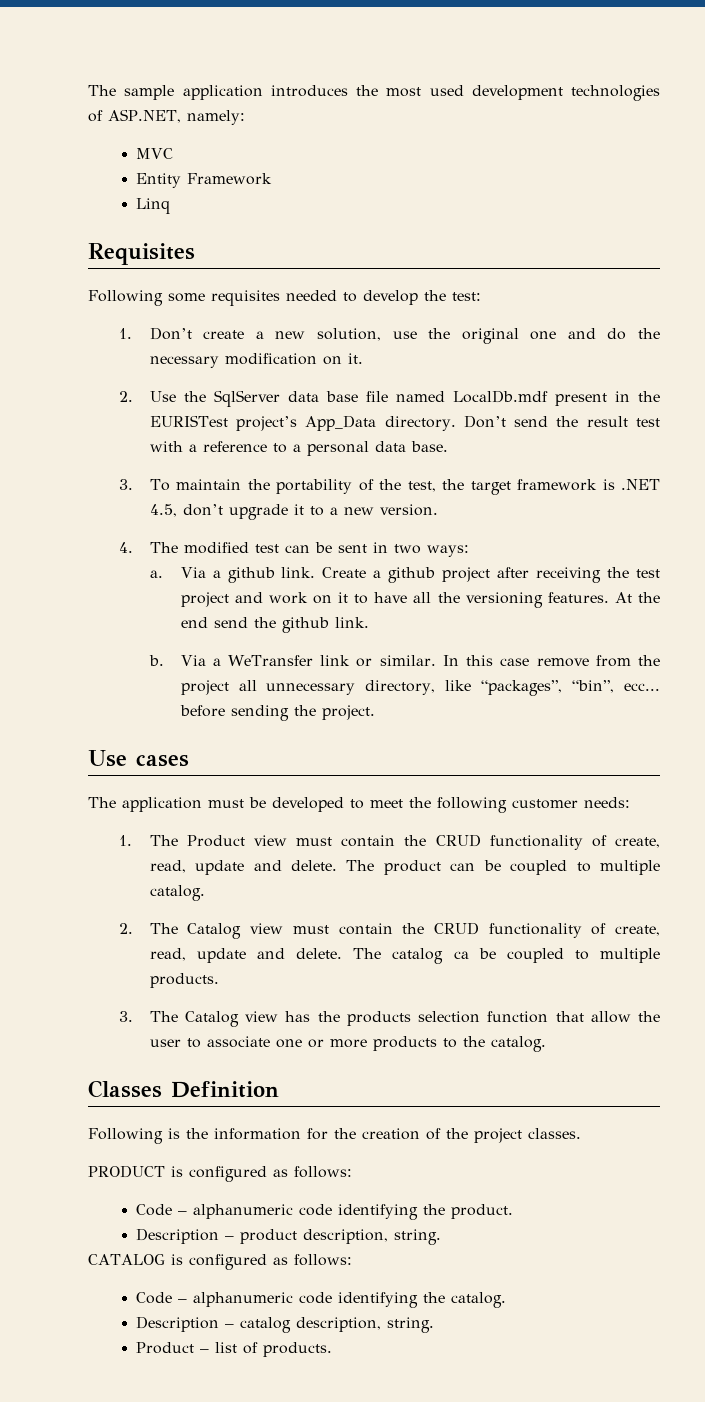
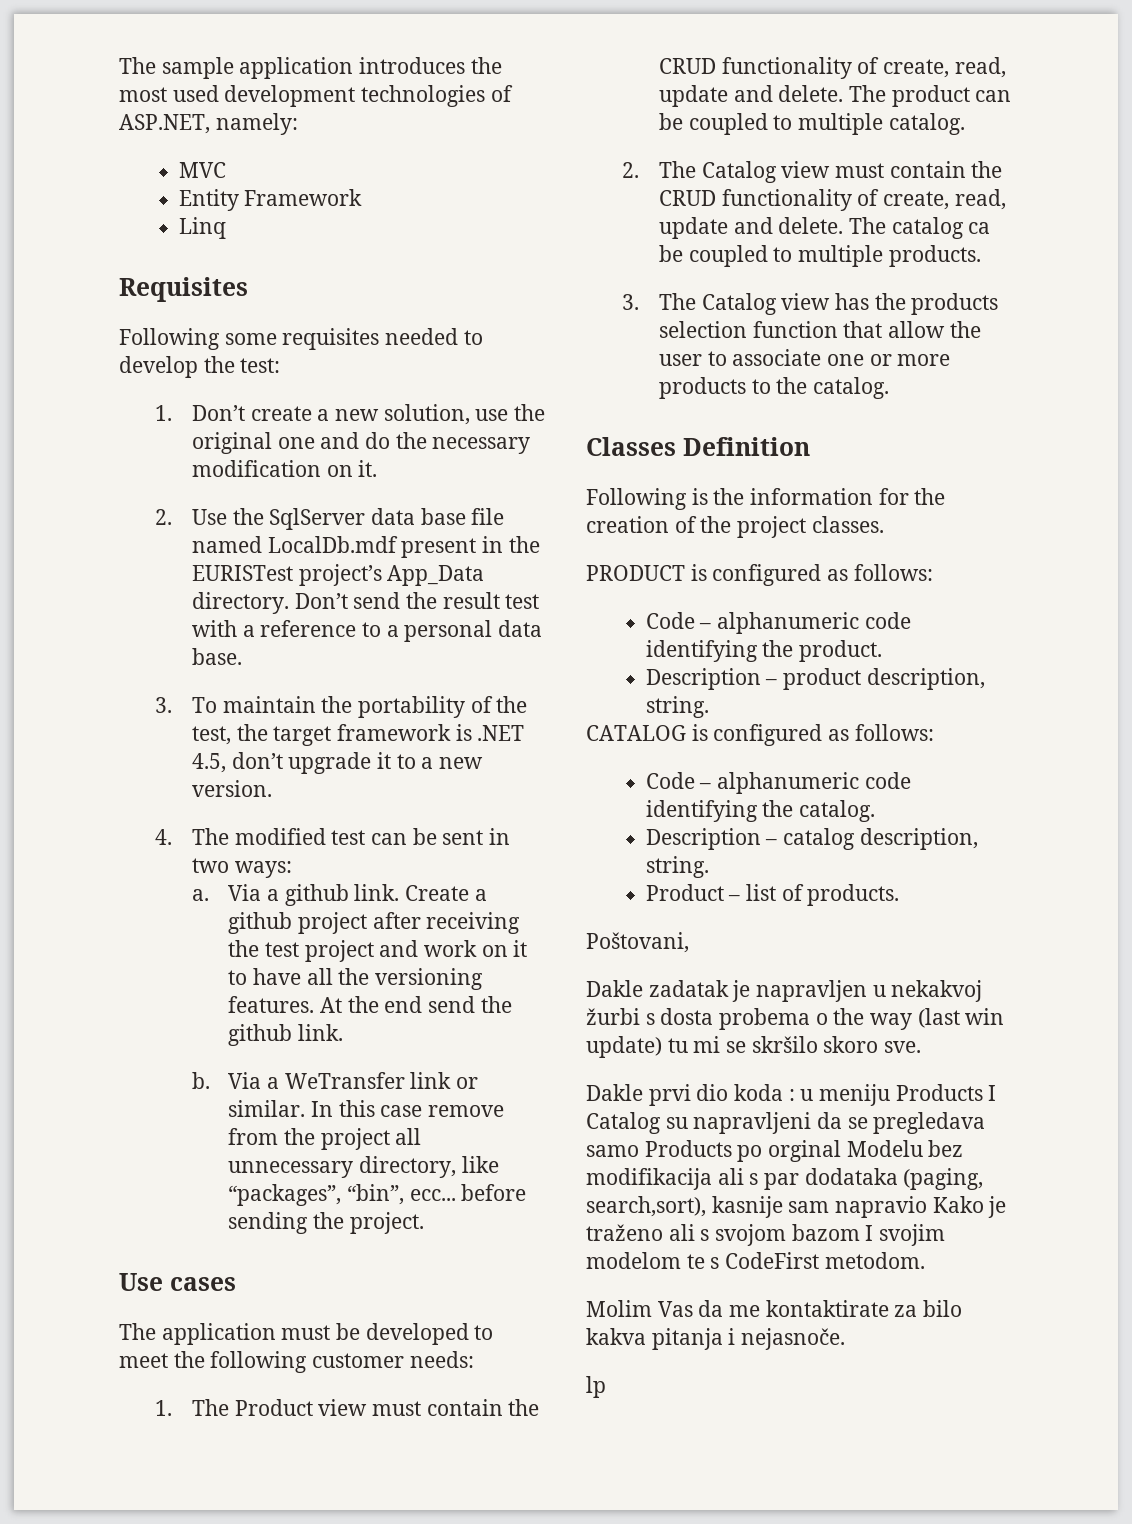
+ Poštovani,
+ Dakle zadatak je napravljen u nekakvoj žurbi s dosta probema o the way (last win update) tu mi se skršilo skoro sve.
+ Dakle prvi dio koda : u meniju Products I Catalog su napravljeni da se pregledava samo Products po orginal Modelu bez modifikacija ali s par dodataka (paging, search,sort), kasnije sam napravio Kako je traženo ali s svojom bazom I svojim modelom te s CodeFirst metodom.
+ Molim Vas da me kontaktirate za bilo kakva pitanja i nejasnoče.
+ lp

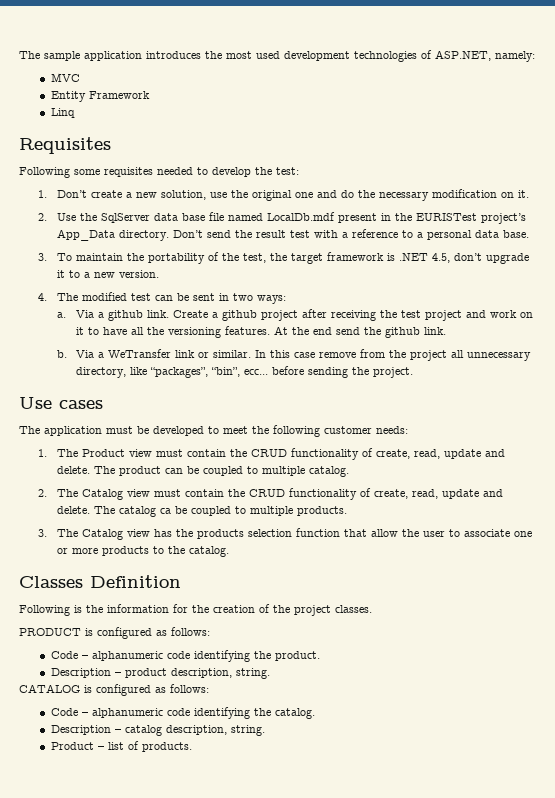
- Poštovani,
- Dakle zadatak je napravljen u nekakvoj žurbi s dosta probema o the way (last win update) tu mi se skršilo skoro sve.
- Dakle prvi dio koda : u meniju Products I Catalog su napravljeni da se pregledava samo Products po orginal Modelu bez modifikacija ali s par dodataka (paging, search,sort), kasnije sam napravio Kako je traženo ali s svojom bazom I svojim modelom te s CodeFirst metodom.
- Molim Vas da me kontaktirate za bilo kakva pitanja i nejasnoče.
- lp

